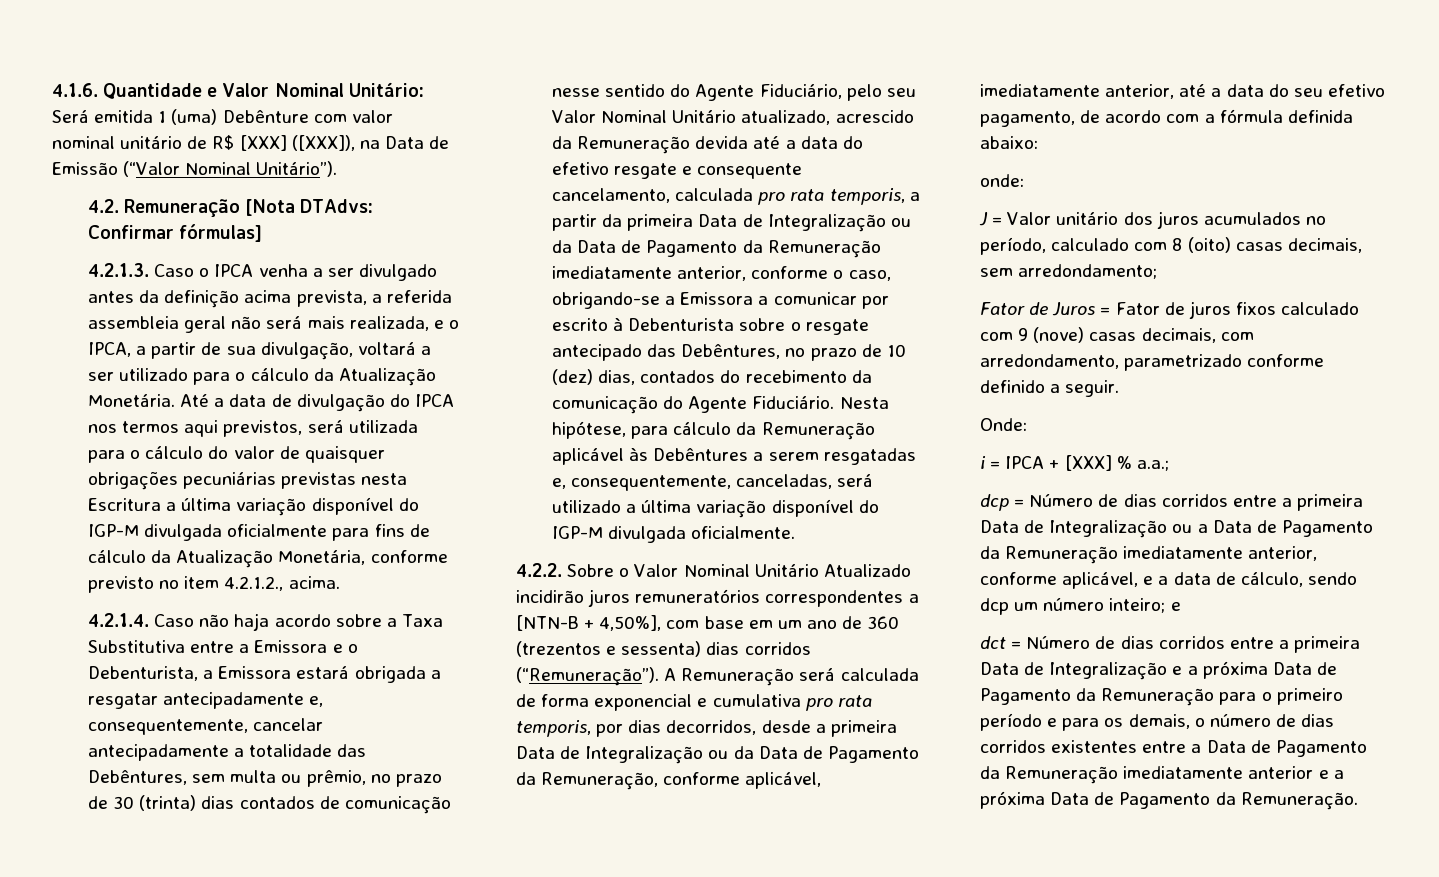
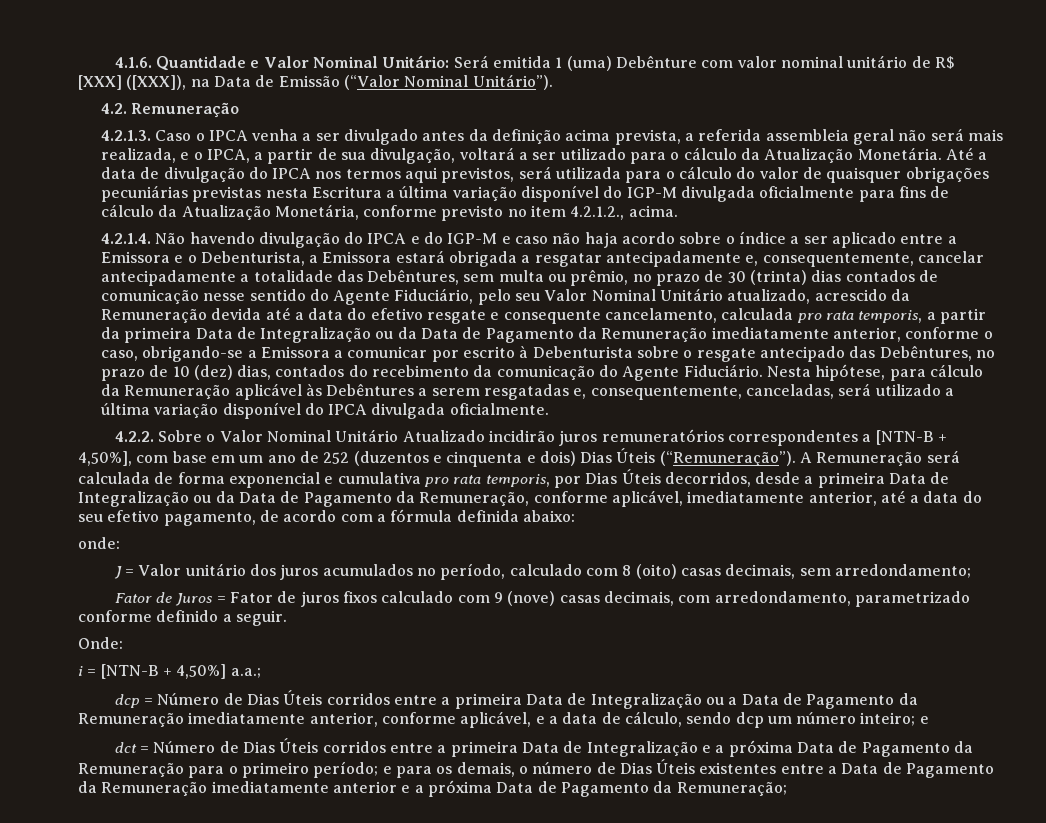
- 4.2. Remuneração [Nota DTAdvs: Confirmar fórmulas]
+ 4.2. Remuneração
- 4.2.1.4. Caso não haja acordo sobre a Taxa Substitutiva entre a Emissora e o Debenturista, a Emissora estará obrigada a resgatar antecipadamente e, consequentemente, cancelar antecipadamente a totalidade das Debêntures, sem multa ou prêmio, no prazo de 30 (trinta) dias contados de comunicação nesse sentido do Agente Fiduciário, pelo seu Valor Nominal Unitário atualizado, acrescido da Remuneração devida até a data do efetivo resgate e consequente cancelamento, calculada pro rata temporis, a partir da primeira Data de Integralização ou da Data de Pagamento da Remuneração imediatamente anterior, conforme o caso, obrigando-se a Emissora a comunicar por escrito à Debenturista sobre o resgate antecipado das Debêntures, no prazo de 10 (dez) dias, contados do recebimento da comunicação do Agente Fiduciário.
+ 4.2.1.4. Não havendo divulgação do IPCA e do IGP-M e caso não haja acordo sobre o índice a ser aplicado entre a Emissora e o Debenturista, a Emissora estará obrigada a resgatar antecipadamente e, consequentemente, cancelar antecipadamente a totalidade das Debêntures, sem multa ou prêmio, no prazo de 30 (trinta) dias contados de comunicação nesse sentido do Agente Fiduciário, pelo seu Valor Nominal Unitário atualizado, acrescido da Remuneração devida até a data do efetivo resgate e consequente cancelamento, calculada pro rata temporis, a partir da primeira Data de Integralização ou da Data de Pagamento da Remuneração imediatamente anterior, conforme o caso, obrigando-se a Emissora a comunicar por escrito à Debenturista sobre o resgate antecipado das Debêntures, no prazo de 10 (dez) dias, contados do recebimento da comunicação do Agente Fiduciário.
- Nesta hipótese, para cálculo da Remuneração aplicável às Debêntures a serem resgatadas e, consequentemente, canceladas, será utilizado a última variação disponível do IGP-M divulgada oficialmente.
+ Nesta hipótese, para cálculo da Remuneração aplicável às Debêntures a serem resgatadas e, consequentemente, canceladas, será utilizado a última variação disponível do IPCA divulgada oficialmente.
- 4.2.2. Sobre o Valor Nominal Unitário Atualizado incidirão juros remuneratórios correspondentes a [NTN-B + 4,50%], com base em um ano de 360 (trezentos e sessenta) dias corridos (“Remuneração”).
+ 4.2.2. Sobre o Valor Nominal Unitário Atualizado incidirão juros remuneratórios correspondentes a [NTN-B + 4,50%], com base em um ano de 252 (duzentos e cinquenta e dois) Dias Úteis (“Remuneração”).
- A Remuneração será calculada de forma exponencial e cumulativa pro rata temporis, por dias decorridos, desde a primeira Data de Integralização ou da Data de Pagamento da Remuneração, conforme aplicável, imediatamente anterior, até a data do seu efetivo pagamento, de acordo com a fórmula definida abaixo:
+ A Remuneração será calculada de forma exponencial e cumulativa pro rata temporis, por Dias Úteis decorridos, desde a primeira Data de Integralização ou da Data de Pagamento da Remuneração, conforme aplicável, imediatamente anterior, até a data do seu efetivo pagamento, de acordo com a fórmula definida abaixo:
- i = IPCA + [XXX] % a.a.;
+ i = [NTN-B + 4,50%] a.a.;
- dcp = Número de dias corridos entre a primeira Data de Integralização ou a Data de Pagamento da Remuneração imediatamente anterior, conforme aplicável, e a data de cálculo, sendo dcp um número inteiro; e
+ dcp = Número de Dias Úteis corridos entre a primeira Data de Integralização ou a Data de Pagamento da Remuneração imediatamente anterior, conforme aplicável, e a data de cálculo, sendo dcp um número inteiro; e
- dct = Número de dias corridos entre a primeira Data de Integralização e a próxima Data de Pagamento da Remuneração para o primeiro período e para os demais, o número de dias corridos existentes entre a Data de Pagamento da Remuneração imediatamente anterior e a próxima Data de Pagamento da Remuneração.
+ dct = Número de Dias Úteis corridos entre a primeira Data de Integralização e a próxima Data de Pagamento da Remuneração para o primeiro período; e para os demais, o número de Dias Úteis existentes entre a Data de Pagamento da Remuneração imediatamente anterior e a próxima Data de Pagamento da Remuneração;

